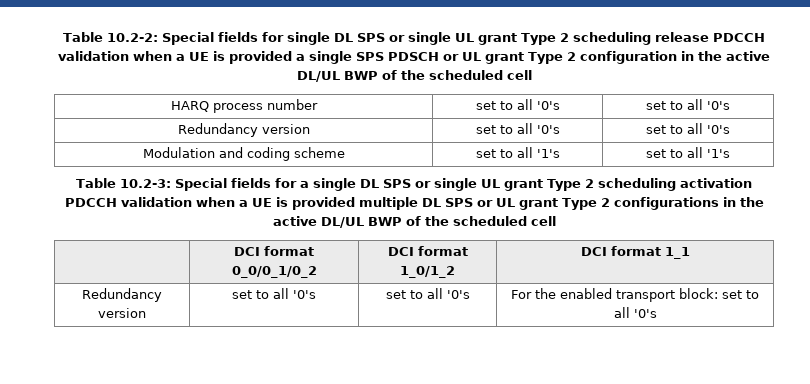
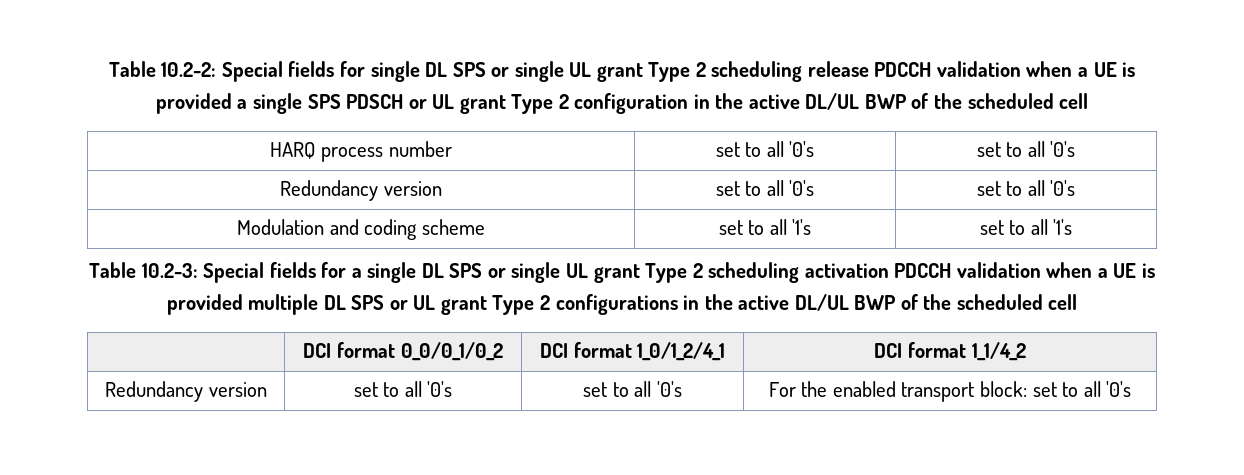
- | DCI format 0_0/0_1/0_2 | DCI format 1_0/1_2 | DCI format 1_1
+ | DCI format 0_0/0_1/0_2 | DCI format 1_0/1_2/4_1 | DCI format 1_1/4_2

